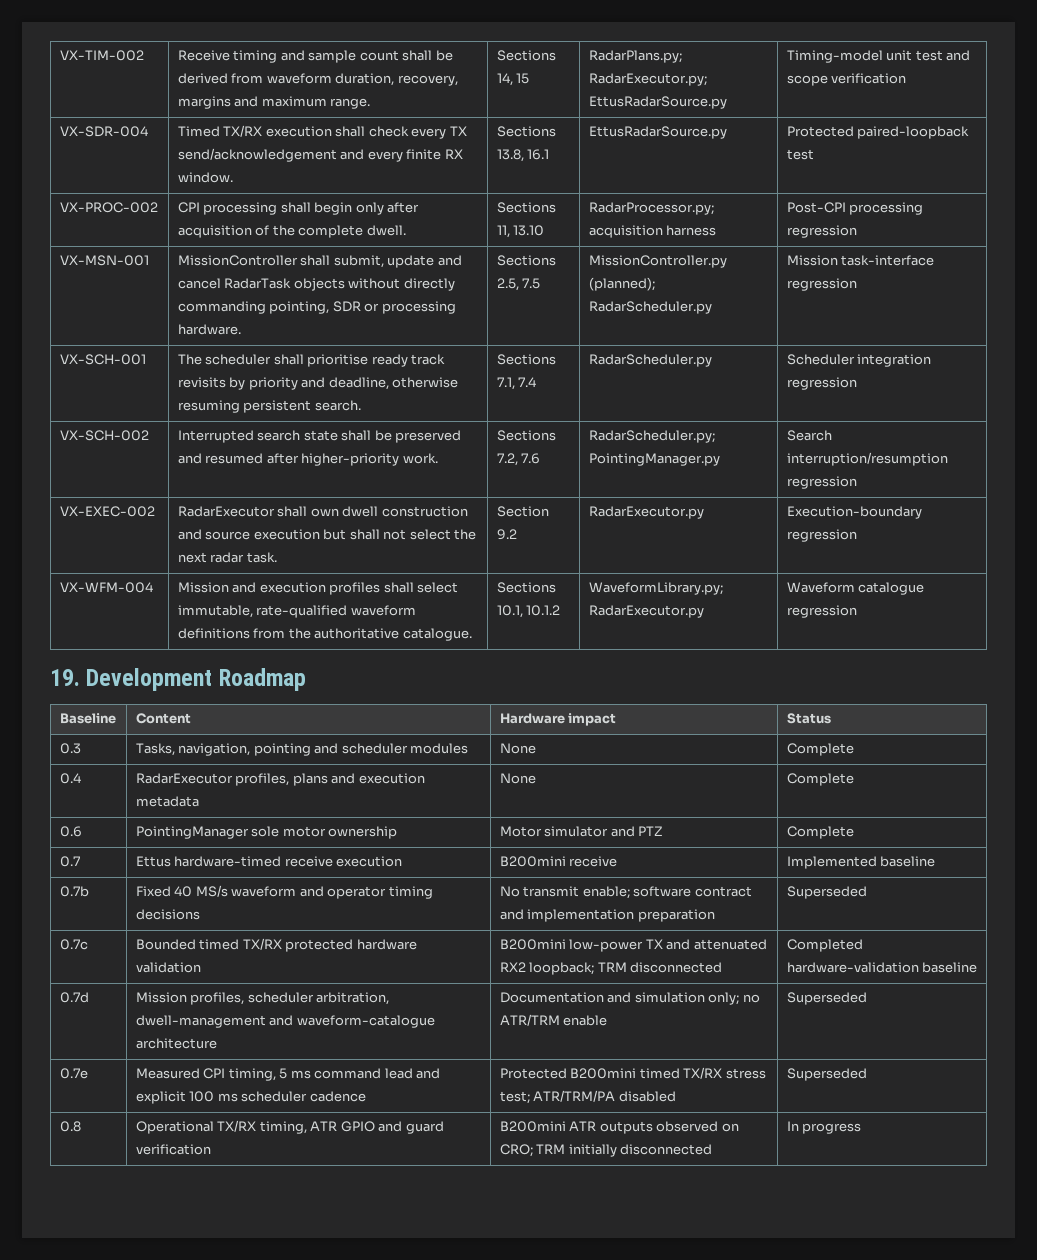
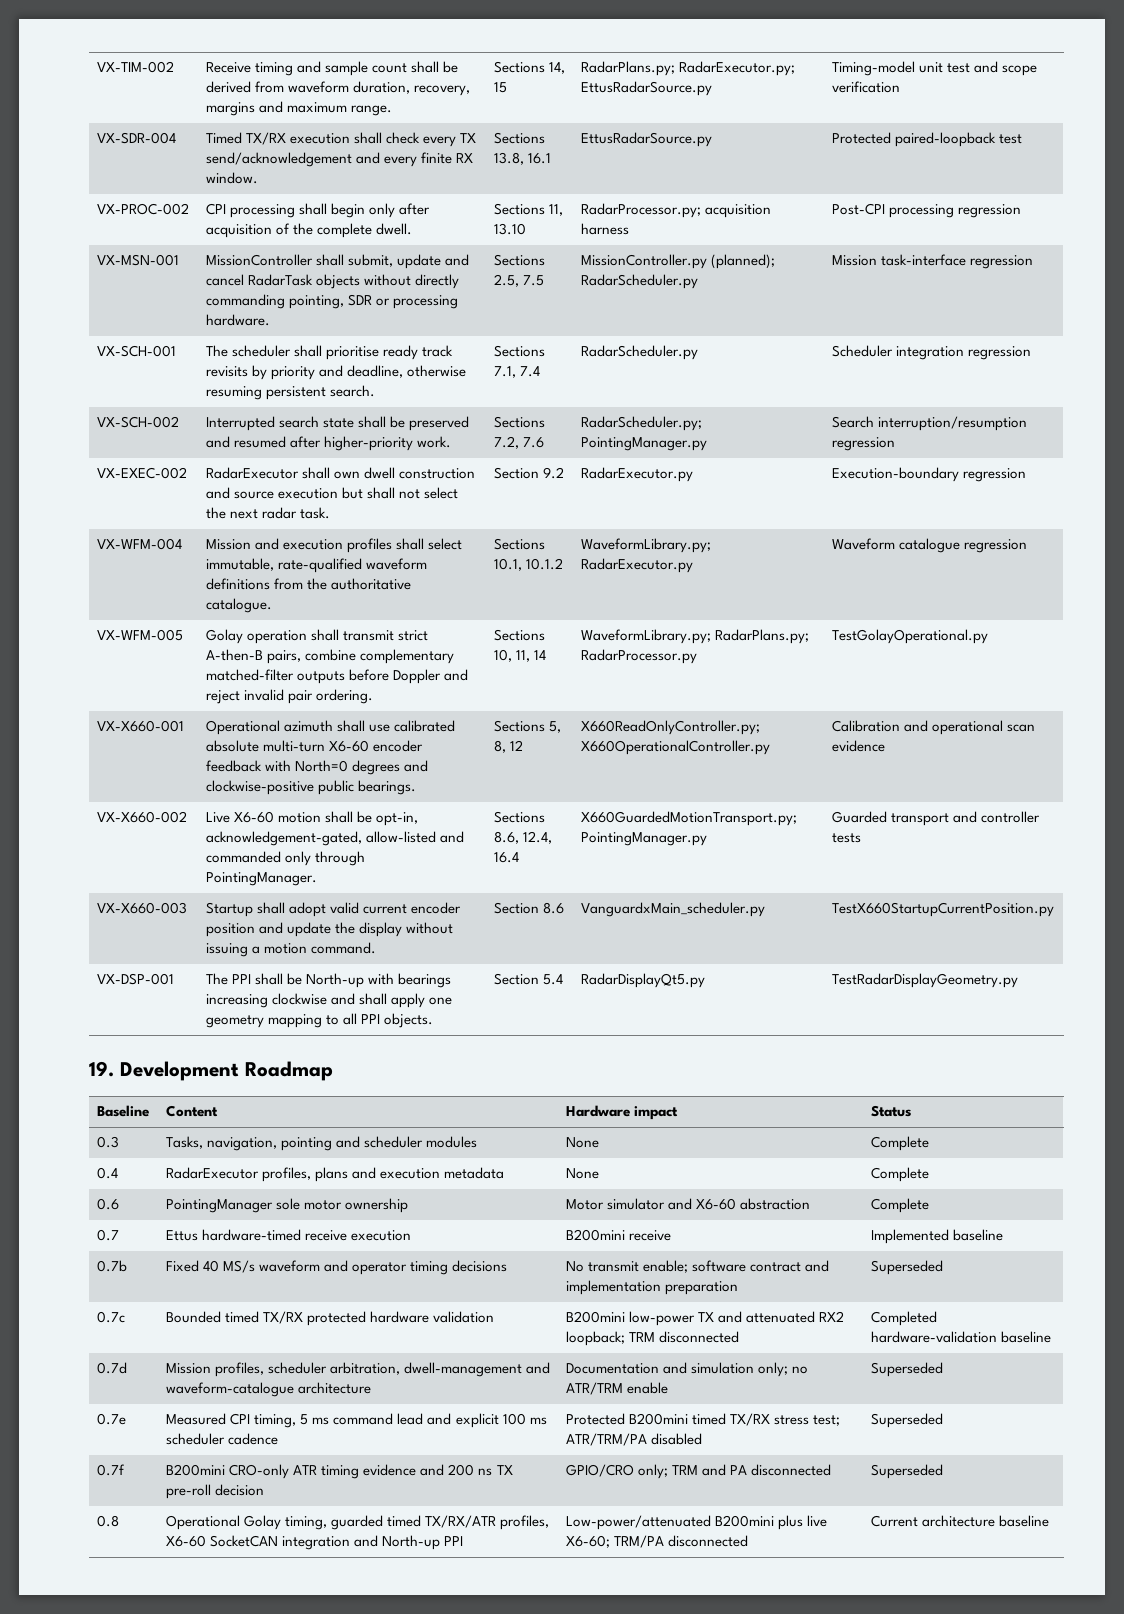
+ VX-WFM-005 | Golay operation shall transmit strict A-then-B pairs, combine complementary matched-filter outputs before Doppler and reject invalid pair ordering. | Sections 10, 11, 14 | WaveformLibrary.py; RadarPlans.py; RadarProcessor.py | TestGolayOperational.py
+ VX-X660-001 | Operational azimuth shall use calibrated absolute multi-turn X6-60 encoder feedback with North=0 degrees and clockwise-positive public bearings. | Sections 5, 8, 12 | X660ReadOnlyController.py; X660OperationalController.py | Calibration and operational scan evidence
+ VX-X660-002 | Live X6-60 motion shall be opt-in, acknowledgement-gated, allow-listed and commanded only through PointingManager. | Sections 8.6, 12.4, 16.4 | X660GuardedMotionTransport.py; PointingManager.py | Guarded transport and controller tests
+ VX-X660-003 | Startup shall adopt valid current encoder position and update the display without issuing a motion command. | Section 8.6 | VanguardxMain_scheduler.py | TestX660StartupCurrentPosition.py
+ VX-DSP-001 | The PPI shall be North-up with bearings increasing clockwise and shall apply one geometry mapping to all PPI objects. | Section 5.4 | RadarDisplayQt5.py | TestRadarDisplayGeometry.py
- 0.6 | PointingManager sole motor ownership | Motor simulator and PTZ | Complete
+ 0.6 | PointingManager sole motor ownership | Motor simulator and X6-60 abstraction | Complete
- 0.8 | Operational TX/RX timing, ATR GPIO and guard verification | B200mini ATR outputs observed on CRO; TRM initially disconnected | In progress
+ 0.7f | B200mini CRO-only ATR timing evidence and 200 ns TX pre-roll decision | GPIO/CRO only; TRM and PA disconnected | Superseded
+ 0.8 | Operational Golay timing, guarded timed TX/RX/ATR profiles, X6-60 SocketCAN integration and North-up PPI | Low-power/attenuated B200mini plus live X6-60; TRM/PA disconnected | Current architecture baseline

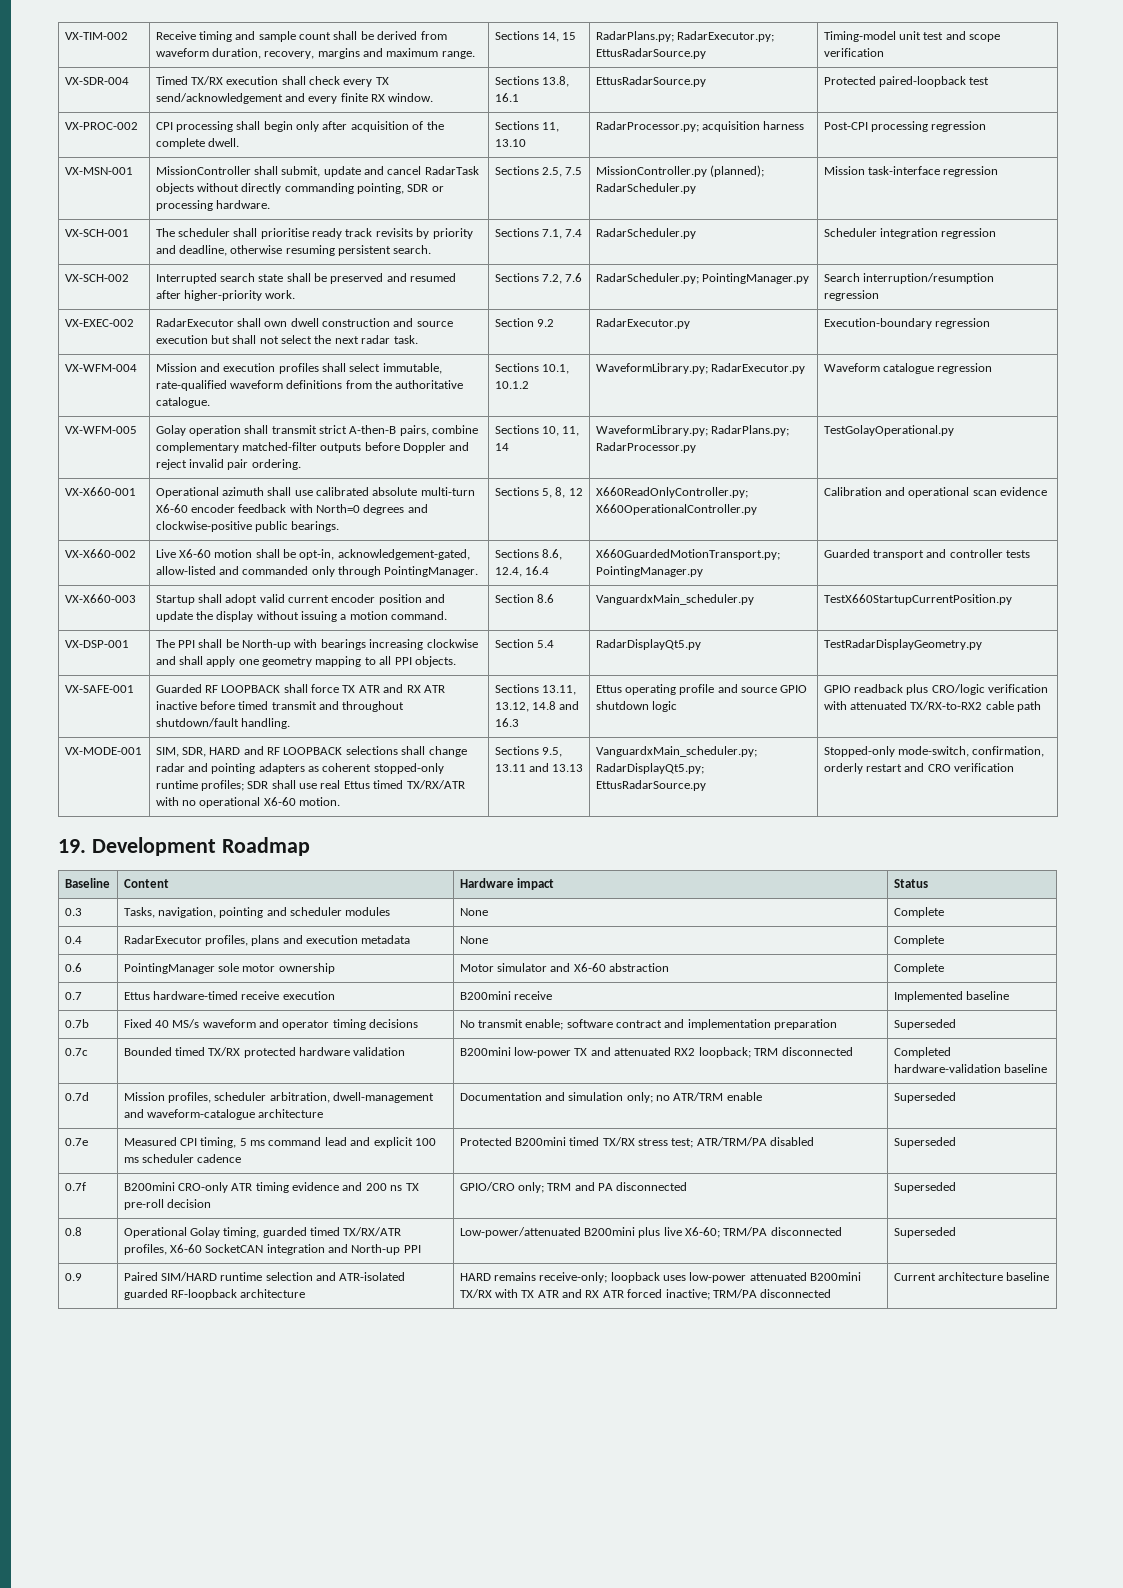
+ VX-SAFE-001 | Guarded RF LOOPBACK shall force TX ATR and RX ATR inactive before timed transmit and throughout shutdown/fault handling. | Sections 13.11, 13.12, 14.8 and 16.3 | Ettus operating profile and source GPIO shutdown logic | GPIO readback plus CRO/logic verification with attenuated TX/RX-to-RX2 cable path
+ VX-MODE-001 | SIM, SDR, HARD and RF LOOPBACK selections shall change radar and pointing adapters as coherent stopped-only runtime profiles; SDR shall use real Ettus timed TX/RX/ATR with no operational X6-60 motion. | Sections 9.5, 13.11 and 13.13 | VanguardxMain_scheduler.py; RadarDisplayQt5.py; EttusRadarSource.py | Stopped-only mode-switch, confirmation, orderly restart and CRO verification
- 0.8 | Operational Golay timing, guarded timed TX/RX/ATR profiles, X6-60 SocketCAN integration and North-up PPI | Low-power/attenuated B200mini plus live X6-60; TRM/PA disconnected | Current architecture baseline
+ 0.8 | Operational Golay timing, guarded timed TX/RX/ATR profiles, X6-60 SocketCAN integration and North-up PPI | Low-power/attenuated B200mini plus live X6-60; TRM/PA disconnected | Superseded
+ 0.9 | Paired SIM/HARD runtime selection and ATR-isolated guarded RF-loopback architecture | HARD remains receive-only; loopback uses low-power attenuated B200mini TX/RX with TX ATR and RX ATR forced inactive; TRM/PA disconnected | Current architecture baseline

